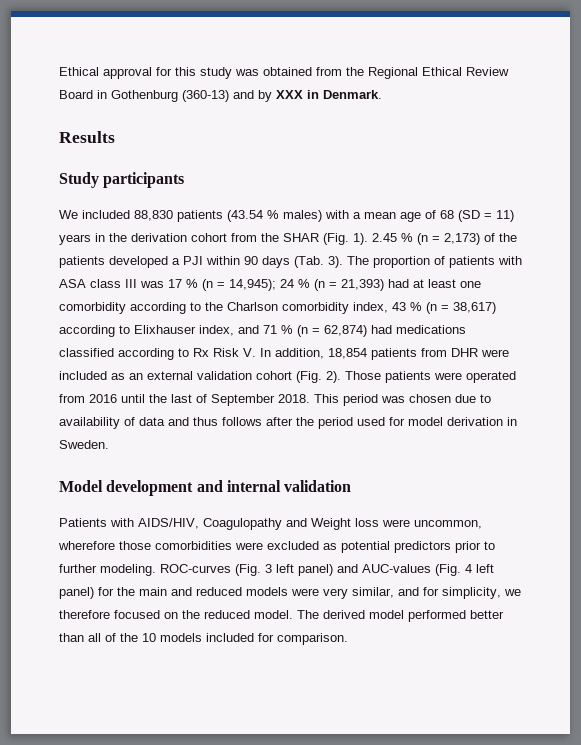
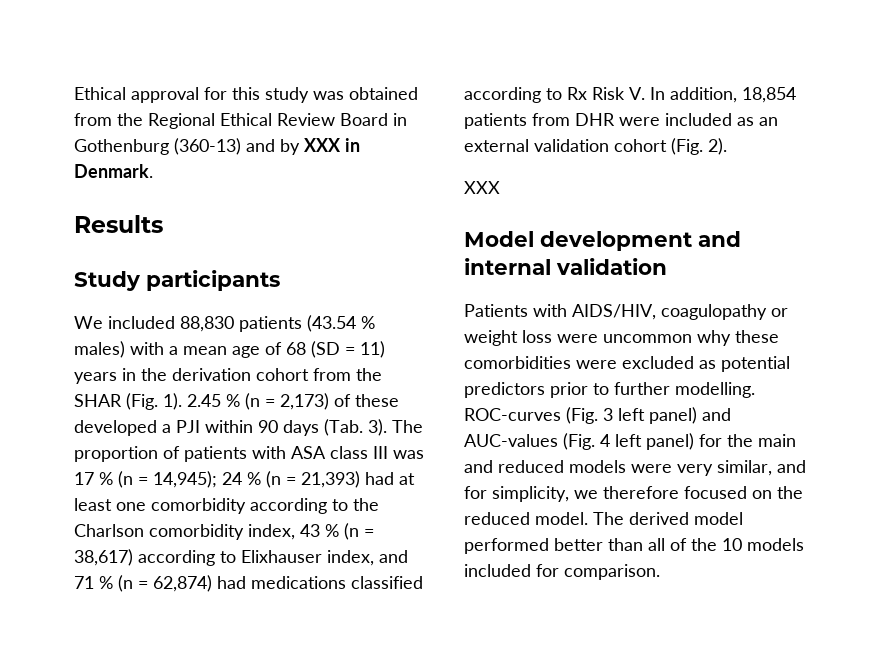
- 2.45 % (n = 2,173) of the patients developed a PJI within 90 days (Tab. 3).
+ 2.45 % (n = 2,173) of these developed a PJI within 90 days (Tab. 3).
- 24 % (n = 21,393) had at least one comorbidity according to the Charlson comorbidity index, 43 % (n = 38,617) according to Elixhauser index, and 71 % (n = 62,874) had medications classified according to Rx Risk V. In addition, 18,854 patients from DHR were included as an external validation cohort (Fig. 2). Those patients were operated from 2016 until the last of September 2018. This period was chosen due to availability of data and thus follows after the period used for model derivation in Sweden.
+ 24 % (n = 21,393) had at least one comorbidity according to the Charlson comorbidity index, 43 % (n = 38,617) according to Elixhauser index, and 71 % (n = 62,874) had medications classified according to Rx Risk V. In addition, 18,854 patients from DHR were included as an external validation cohort (Fig. 2).
+ XXX
- Patients with AIDS/HIV, Coagulopathy and Weight loss were uncommon, wherefore those comorbidities were excluded as potential predictors prior to further modeling.
+ Patients with AIDS/HIV, coagulopathy or weight loss were uncommon why these comorbidities were excluded as potential predictors prior to further modelling.

